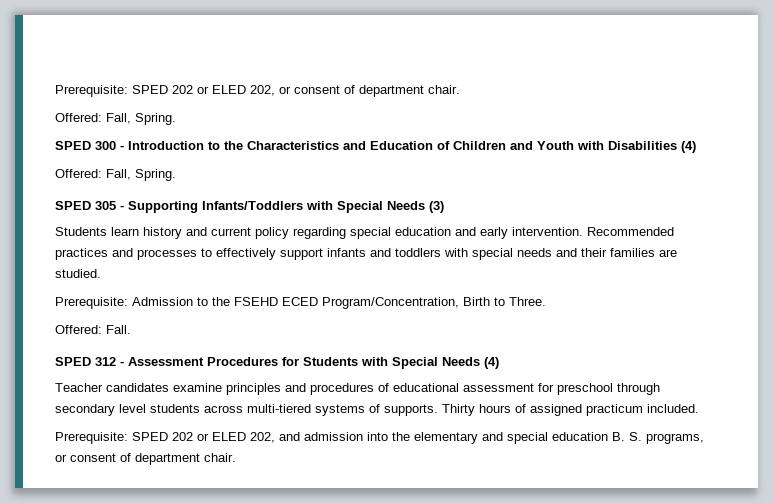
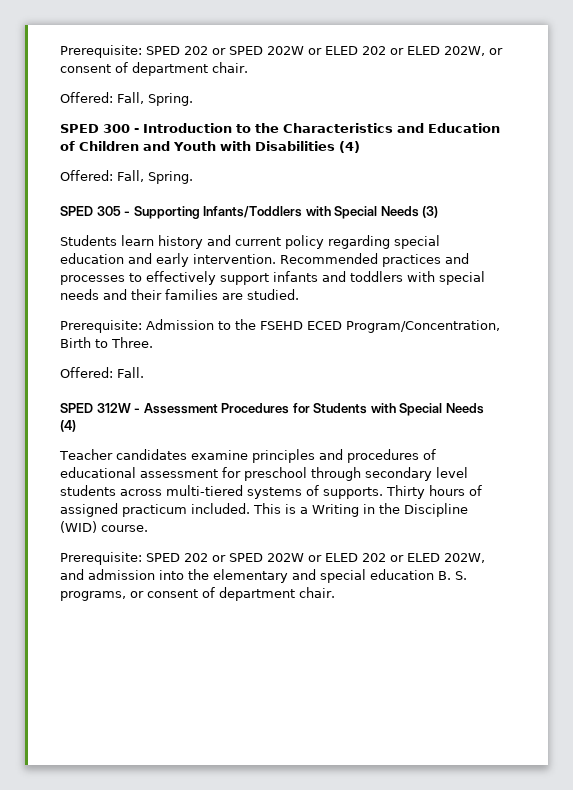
- Prerequisite: SPED 202 or ELED 202, or consent of department chair.
+ Prerequisite: SPED 202 or SPED 202W or ELED 202 or ELED 202W, or consent of department chair.
- SPED 312 - Assessment Procedures for Students with Special Needs (4)
+ SPED 312W - Assessment Procedures for Students with Special Needs (4)
- Thirty hours of assigned practicum included.
- Prerequisite: SPED 202 or ELED 202, and admission into the elementary and special education B. S. programs, or consent of department chair.
+ Thirty hours of assigned practicum included. This is a Writing in the Discipline (WID) course.
+ Prerequisite: SPED 202 or SPED 202W or ELED 202 or ELED 202W, and admission into the elementary and special education B. S. programs, or consent of department chair.

